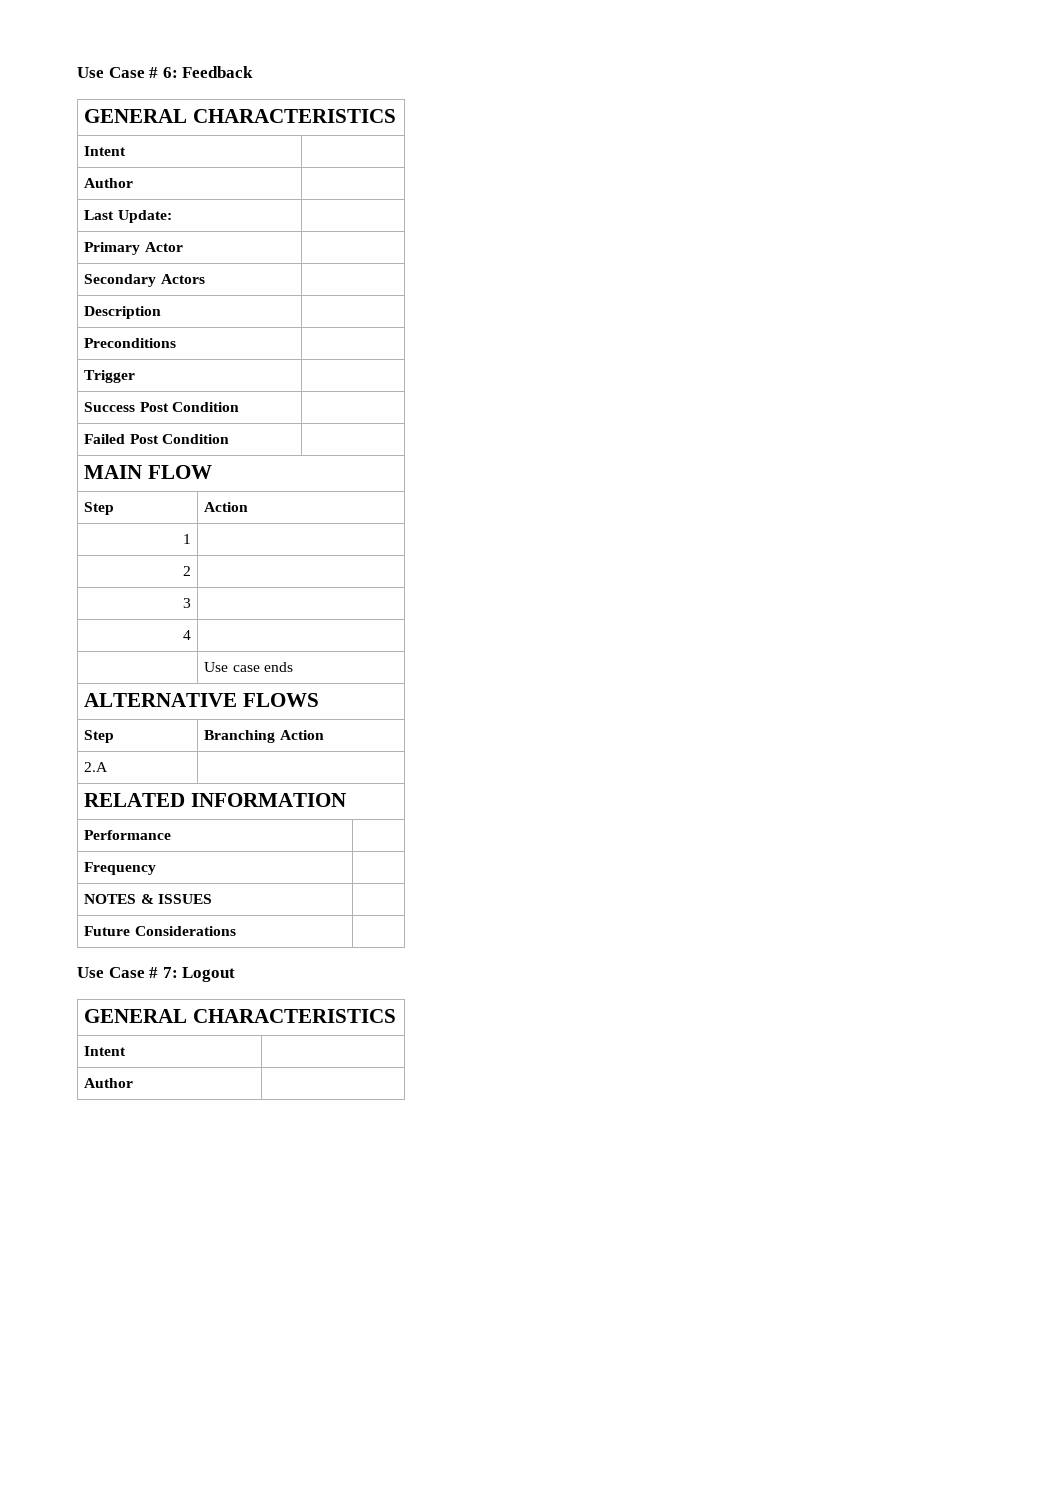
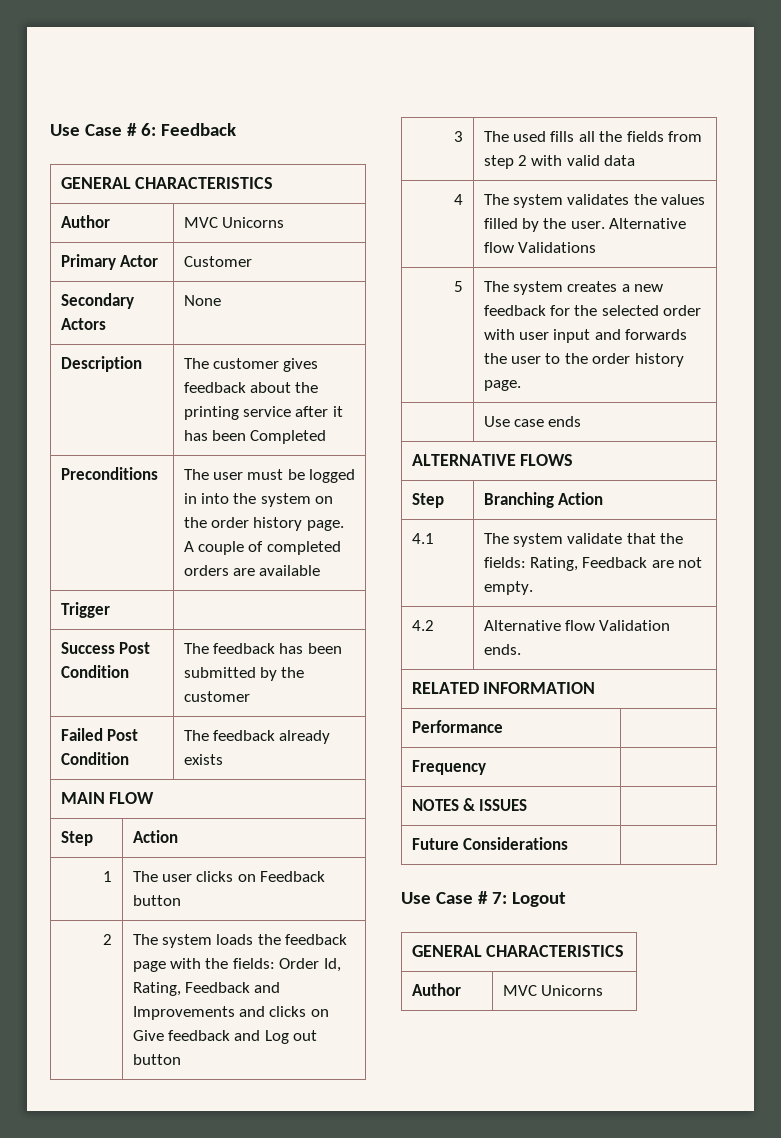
  Use Case # 6: Feedback
  GENERAL CHARACTERISTICS
- Intent |
- Author |
- Last Update: |
+ Author | MVC Unicorns
- Primary Actor |
+ Primary Actor | Customer
- Secondary Actors |
+ Secondary Actors | None
- Description |
- Preconditions |
+ Description | The customer gives feedback about the printing service after it has been Completed
+ Preconditions | The user must be logged in into the system on the order history page. A couple of completed orders are available
  Trigger |
- Success Post Condition |
+ Success Post Condition | The feedback has been submitted by the customer
- Failed Post Condition |
+ Failed Post Condition | The feedback already exists
- 1 |
- 2 |
- 3 |
- 4 |
+ 1 | The user clicks on Feedback button
+ 2 | The system loads the feedback page with the fields: Order Id, Rating, Feedback and Improvements and clicks on Give feedback and Log out button
+ 3 | The used fills all the fields from step 2 with valid data
+ 4 | The system validates the values filled by the user. Alternative flow Validations
+ 5 | The system creates a new feedback for the selected order with user input and forwards the user to the order history page.
- 2.A |
+ 4.1 | The system validate that the fields: Rating, Feedback are not empty.
+ 4.2 | Alternative flow Validation ends.
  Use Case # 7: Logout
  GENERAL CHARACTERISTICS
- Intent |
- Author |
+ Author | MVC Unicorns

